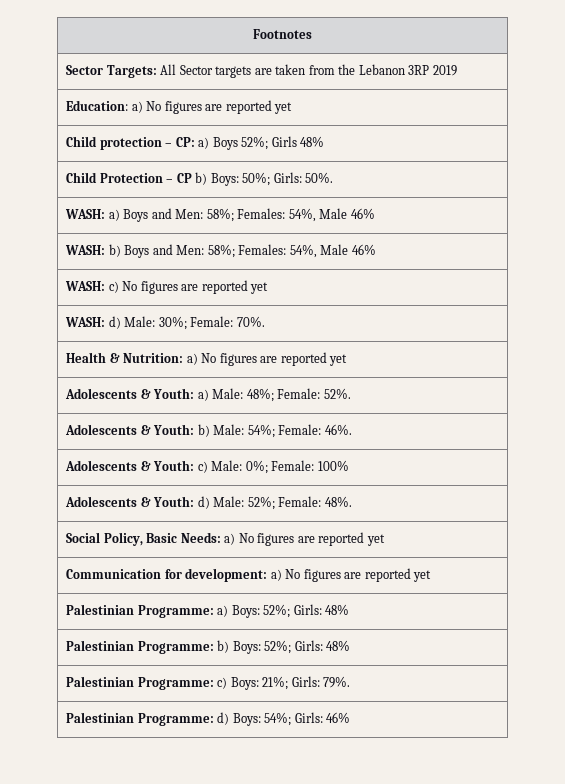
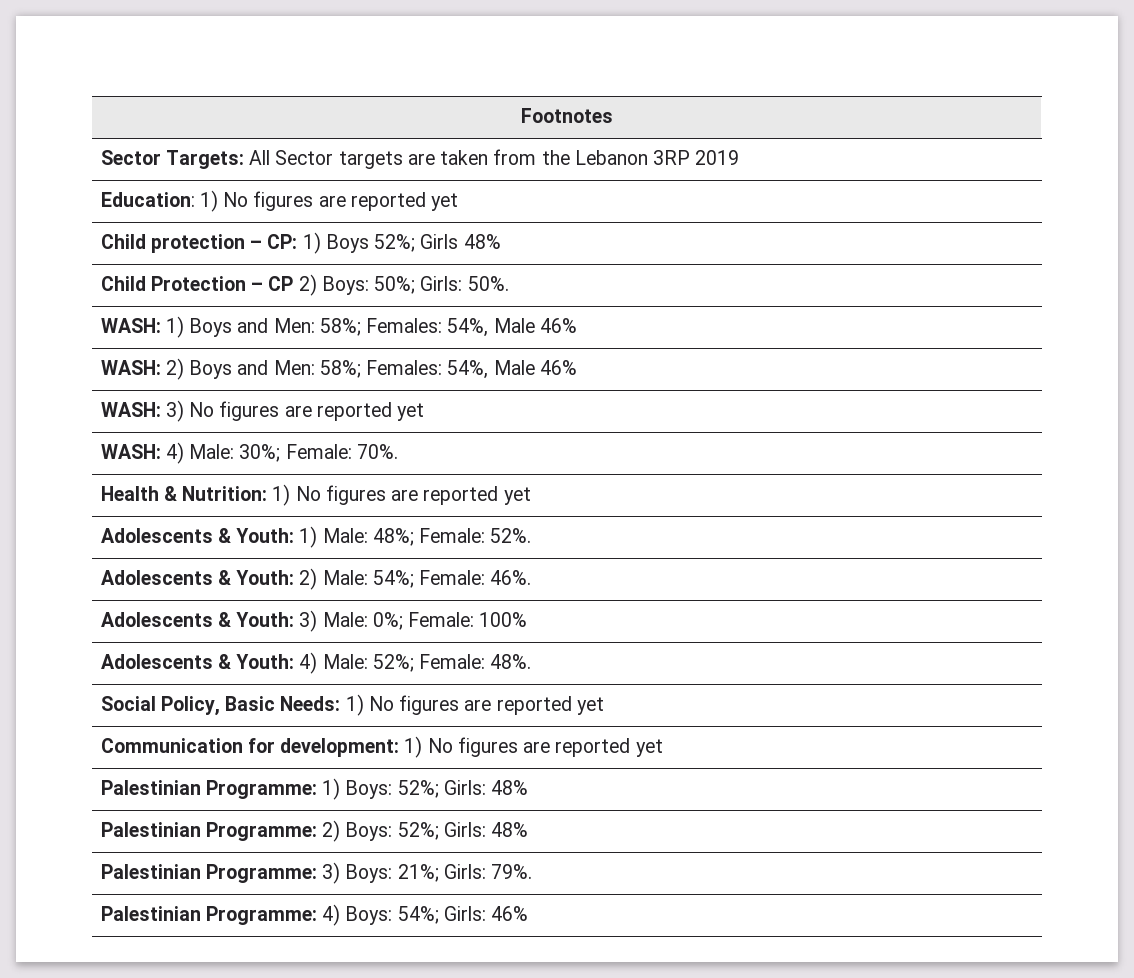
- Education: a) No figures are reported yet
+ Education: 1) No figures are reported yet
- Child protection – CP: a) Boys 52%; Girls 48%
+ Child protection – CP: 1) Boys 52%; Girls 48%
- Child Protection – CP b) Boys: 50%; Girls: 50%.
+ Child Protection – CP 2) Boys: 50%; Girls: 50%.
- WASH: a) Boys and Men: 58%; Females: 54%, Male 46%
- WASH: b) Boys and Men: 58%; Females: 54%, Male 46%
- WASH: c) No figures are reported yet
+ WASH: 1) Boys and Men: 58%; Females: 54%, Male 46%
+ WASH: 2) Boys and Men: 58%; Females: 54%, Male 46%
+ WASH: 3) No figures are reported yet
- WASH: d) Male: 30%; Female: 70%.
+ WASH: 4) Male: 30%; Female: 70%.
- Health & Nutrition: a) No figures are reported yet
+ Health & Nutrition: 1) No figures are reported yet
- Adolescents & Youth: a) Male: 48%; Female: 52%.
+ Adolescents & Youth: 1) Male: 48%; Female: 52%.
- Adolescents & Youth: b) Male: 54%; Female: 46%.
+ Adolescents & Youth: 2) Male: 54%; Female: 46%.
- Adolescents & Youth: c) Male: 0%; Female: 100%
+ Adolescents & Youth: 3) Male: 0%; Female: 100%
- Adolescents & Youth: d) Male: 52%; Female: 48%.
+ Adolescents & Youth: 4) Male: 52%; Female: 48%.
- Social Policy, Basic Needs: a) No figures are reported yet
+ Social Policy, Basic Needs: 1) No figures are reported yet
- Communication for development: a) No figures are reported yet
+ Communication for development: 1) No figures are reported yet
- Palestinian Programme: a) Boys: 52%; Girls: 48%
- Palestinian Programme: b) Boys: 52%; Girls: 48%
- Palestinian Programme: c) Boys: 21%; Girls: 79%.
+ Palestinian Programme: 1) Boys: 52%; Girls: 48%
+ Palestinian Programme: 2) Boys: 52%; Girls: 48%
+ Palestinian Programme: 3) Boys: 21%; Girls: 79%.
- Palestinian Programme: d) Boys: 54%; Girls: 46%
+ Palestinian Programme: 4) Boys: 54%; Girls: 46%

